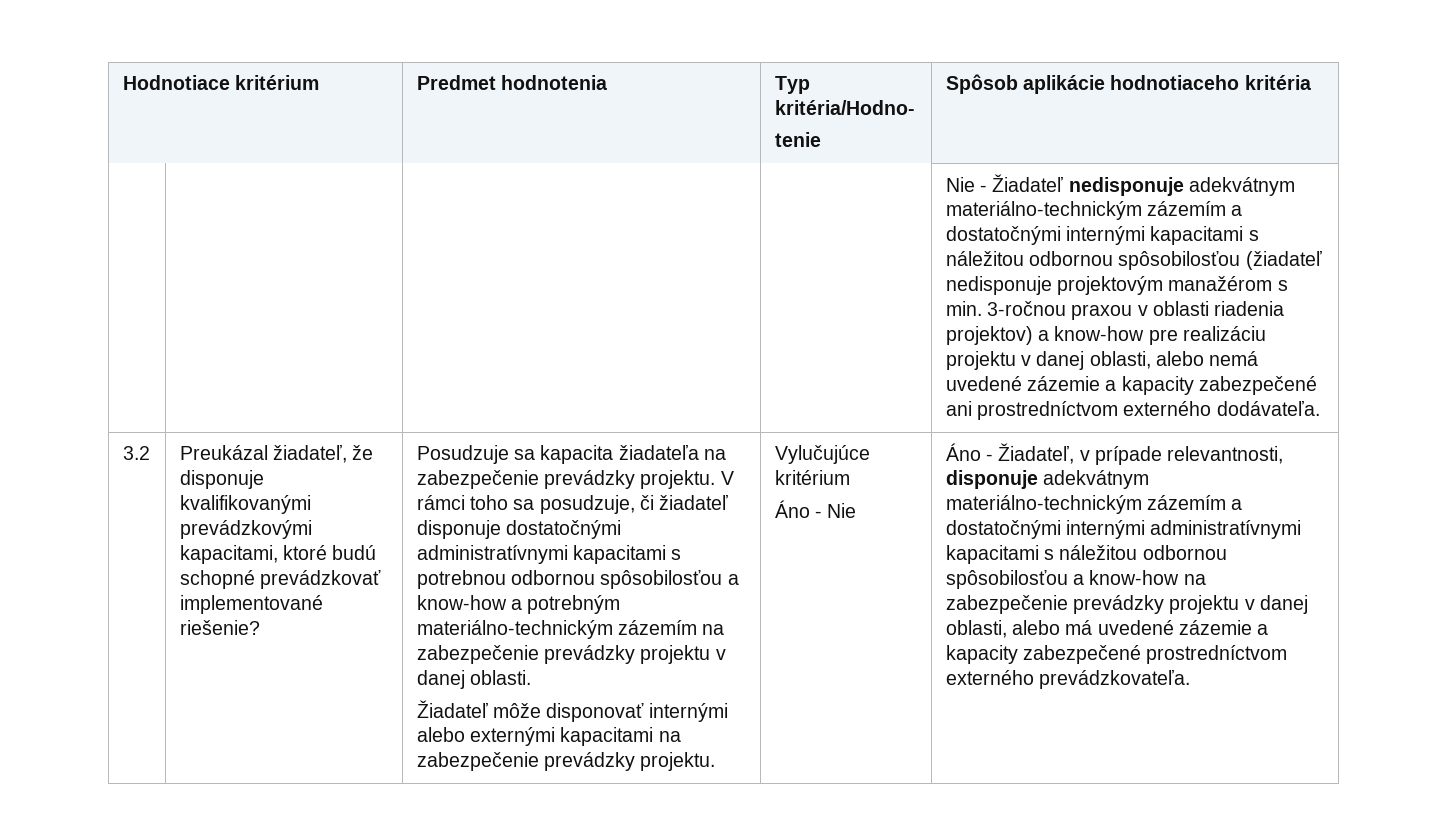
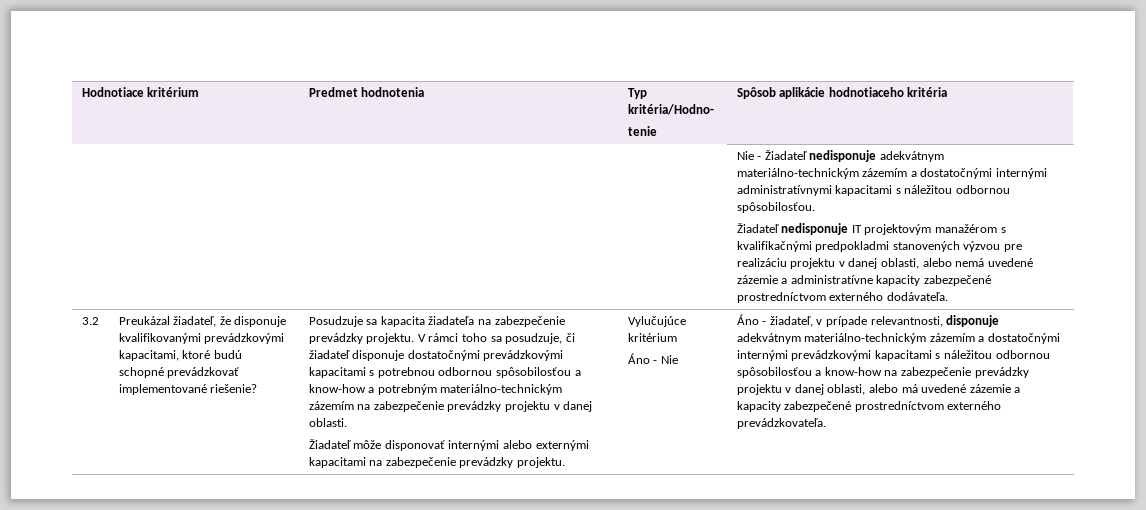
- Nie - Žiadateľ nedisponuje adekvátnym materiálno-technickým zázemím a dostatočnými internými kapacitami s náležitou odbornou spôsobilosťou (žiadateľ nedisponuje projektovým manažérom s min. 3-ročnou praxou v oblasti riadenia projektov) a know-how pre realizáciu projektu v danej oblasti, alebo nemá uvedené zázemie a kapacity zabezpečené ani prostredníctvom externého dodávateľa.
+ Nie - Žiadateľ nedisponuje adekvátnym materiálno-technickým zázemím a dostatočnými internými administratívnymi kapacitami s náležitou odbornou spôsobilosťou.
+ Žiadateľ nedisponuje IT projektovým manažérom s kvalifikačnými predpokladmi stanovených výzvou pre realizáciu projektu v danej oblasti, alebo nemá uvedené zázemie a administratívne kapacity zabezpečené prostredníctvom externého dodávateľa.
- V rámci toho sa posudzuje, či žiadateľ disponuje dostatočnými administratívnymi kapacitami s potrebnou odbornou spôsobilosťou a know-how a potrebným materiálno-technickým zázemím na zabezpečenie prevádzky projektu v danej oblasti.
+ V rámci toho sa posudzuje, či žiadateľ disponuje dostatočnými prevádzkovými kapacitami s potrebnou odbornou spôsobilosťou a know-how a potrebným materiálno-technickým zázemím na zabezpečenie prevádzky projektu v danej oblasti.
- Áno - Žiadateľ, v prípade relevantnosti, disponuje adekvátnym materiálno-technickým zázemím a dostatočnými internými administratívnymi kapacitami s náležitou odbornou spôsobilosťou a know-how na zabezpečenie prevádzky projektu v danej oblasti, alebo má uvedené zázemie a kapacity zabezpečené prostredníctvom externého prevádzkovateľa.
+ Áno - žiadateľ, v prípade relevantnosti, disponuje adekvátnym materiálno-technickým zázemím a dostatočnými internými prevádzkovými kapacitami s náležitou odbornou spôsobilosťou a know-how na zabezpečenie prevádzky projektu v danej oblasti, alebo má uvedené zázemie a kapacity zabezpečené prostredníctvom externého prevádzkovateľa.

